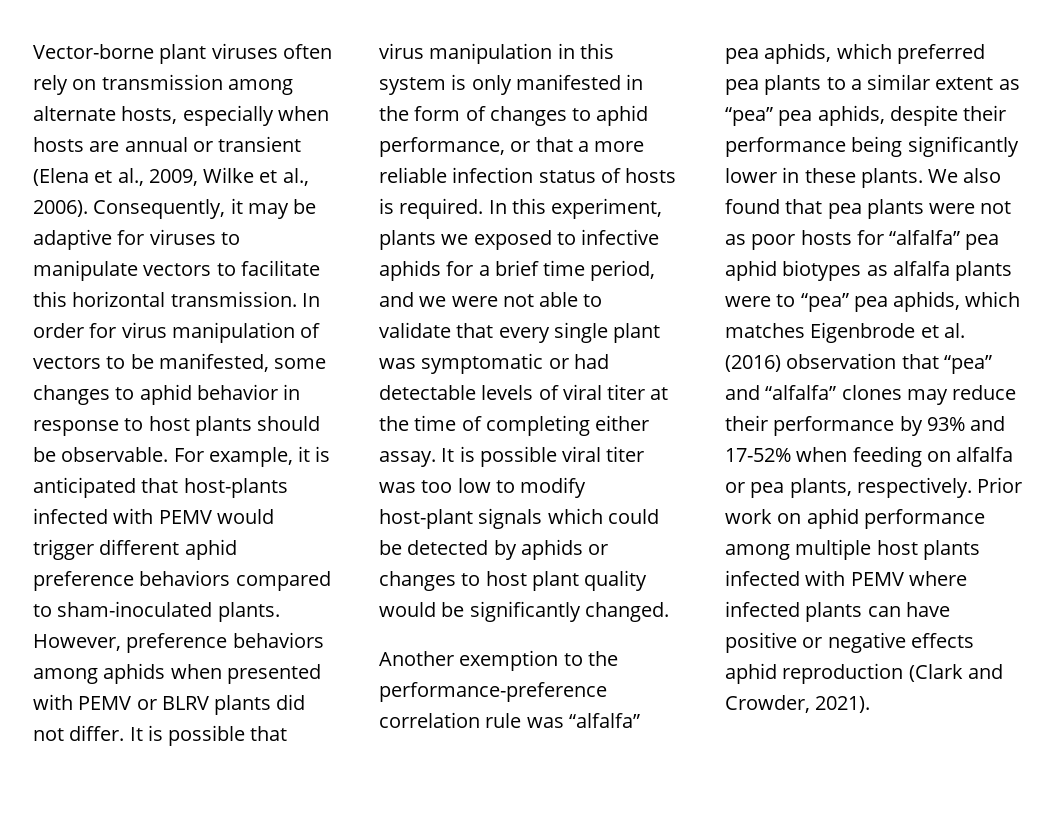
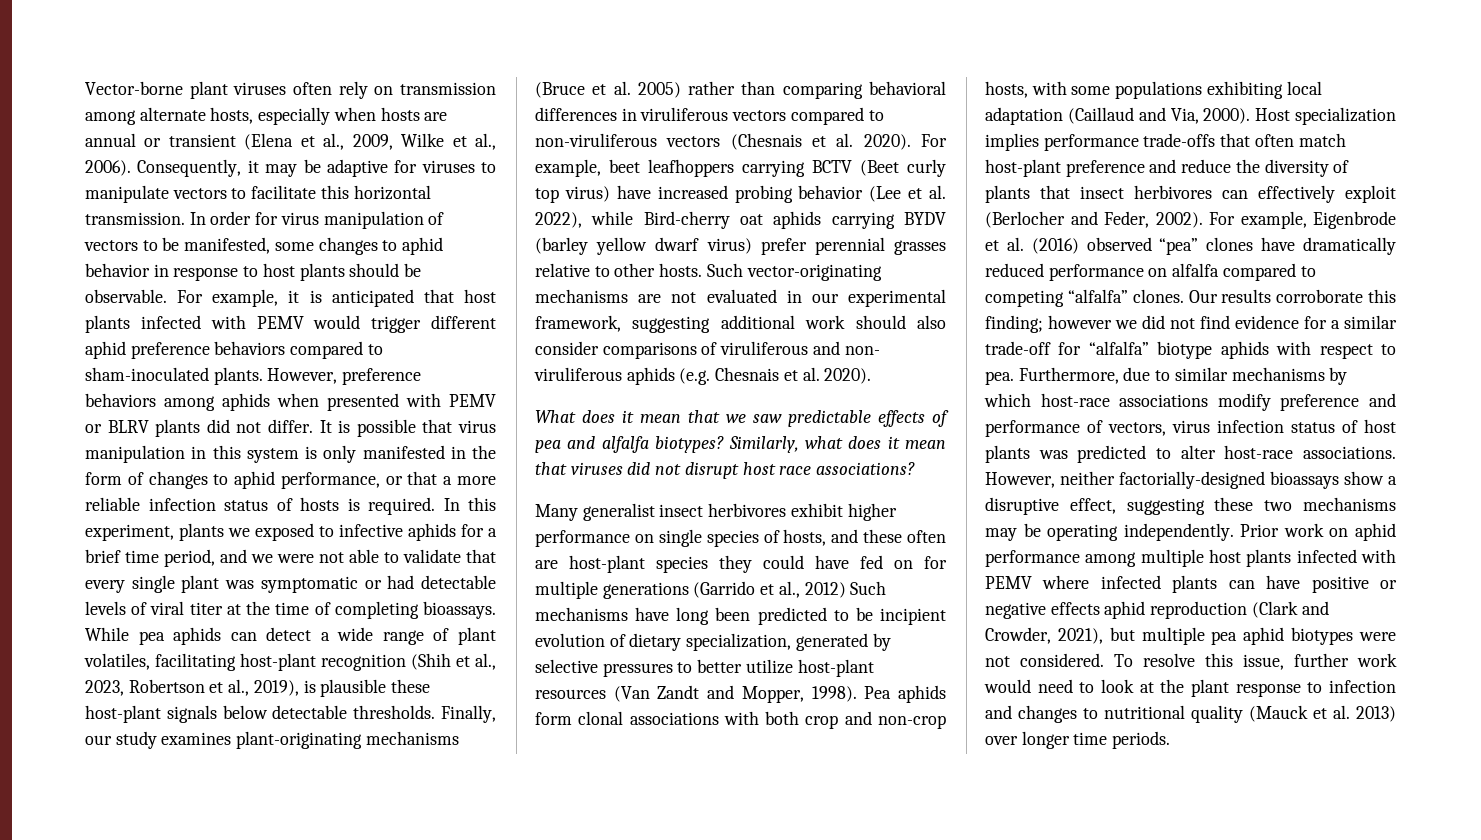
- For example, it is anticipated that host-plants infected with PEMV would trigger different aphid preference behaviors compared to sham-inoculated plants.
+ For example, it is anticipated that host plants infected with PEMV would trigger different aphid preference behaviors compared to sham-inoculated plants.
- In this experiment, plants we exposed to infective aphids for a brief time period, and we were not able to validate that every single plant was symptomatic or had detectable levels of viral titer at the time of completing either assay. It is possible viral titer was too low to modify host-plant signals which could be detected by aphids or changes to host plant quality would be significantly changed.
- Another exemption to the performance-preference correlation rule was “alfalfa” pea aphids, which preferred pea plants to a similar extent as “pea” pea aphids, despite their performance being significantly lower in these plants. We also found that pea plants were not as poor hosts for “alfalfa” pea aphid biotypes as alfalfa plants were to “pea” pea aphids, which matches Eigenbrode et al. (2016) observation that “pea” and “alfalfa” clones may reduce their performance by 93% and 17-52% when feeding on alfalfa or pea plants, respectively.
+ In this experiment, plants we exposed to infective aphids for a brief time period, and we were not able to validate that every single plant was symptomatic or had detectable levels of viral titer at the time of completing bioassays. While pea aphids can detect a wide range of plant volatiles, facilitating host-plant recognition (Shih et al., 2023, Robertson et al., 2019), is plausible these host-plant signals below detectable thresholds. Finally, our study examines plant-originating mechanisms (Bruce et al. 2005) rather than comparing behavioral differences in viruliferous vectors compared to non-viruliferous vectors (Chesnais et al. 2020). For example, beet leafhoppers carrying BCTV (Beet curly top virus) have increased probing behavior (Lee et al. 2022), while Bird-cherry oat aphids carrying BYDV (barley yellow dwarf virus) prefer perennial grasses relative to other hosts. Such vector-originating mechanisms are not evaluated in our experimental framework, suggesting additional work should also consider comparisons of viruliferous and non- viruliferous aphids (e.g. Chesnais et al. 2020).
+ What does it mean that we saw predictable effects of pea and alfalfa biotypes? Similarly, what does it mean that viruses did not disrupt host race associations?
+ Many generalist insect herbivores exhibit higher performance on single species of hosts, and these often are host-plant species they could have fed on for multiple generations (Garrido et al., 2012) Such mechanisms have long been predicted to be incipient evolution of dietary specialization, generated by selective pressures to better utilize host-plant resources (Van Zandt and Mopper, 1998). Pea aphids form clonal associations with both crop and non-crop hosts, with some populations exhibiting local adaptation (Caillaud and Via, 2000). Host specialization implies performance trade-offs that often match host-plant preference and reduce the diversity of plants that insect herbivores can effectively exploit (Berlocher and Feder, 2002). For example, Eigenbrode et al. (2016) observed “pea” clones have dramatically reduced performance on alfalfa compared to competing “alfalfa” clones. Our results corroborate this finding; however we did not find evidence for a similar trade-off for “alfalfa” biotype aphids with respect to pea. Furthermore, due to similar mechanisms by which host-race associations modify preference and performance of vectors, virus infection status of host plants was predicted to alter host-race associations. However, neither factorially-designed bioassays show a disruptive effect, suggesting these two mechanisms may be operating independently.
- Prior work on aphid performance among multiple host plants infected with PEMV where infected plants can have positive or negative effects aphid reproduction (Clark and Crowder, 2021).
+ Prior work on aphid performance among multiple host plants infected with PEMV where infected plants can have positive or negative effects aphid reproduction (Clark and Crowder, 2021), but multiple pea aphid biotypes were not considered. To resolve this issue, further work would need to look at the plant response to infection and changes to nutritional quality (Mauck et al. 2013) over longer time periods.

